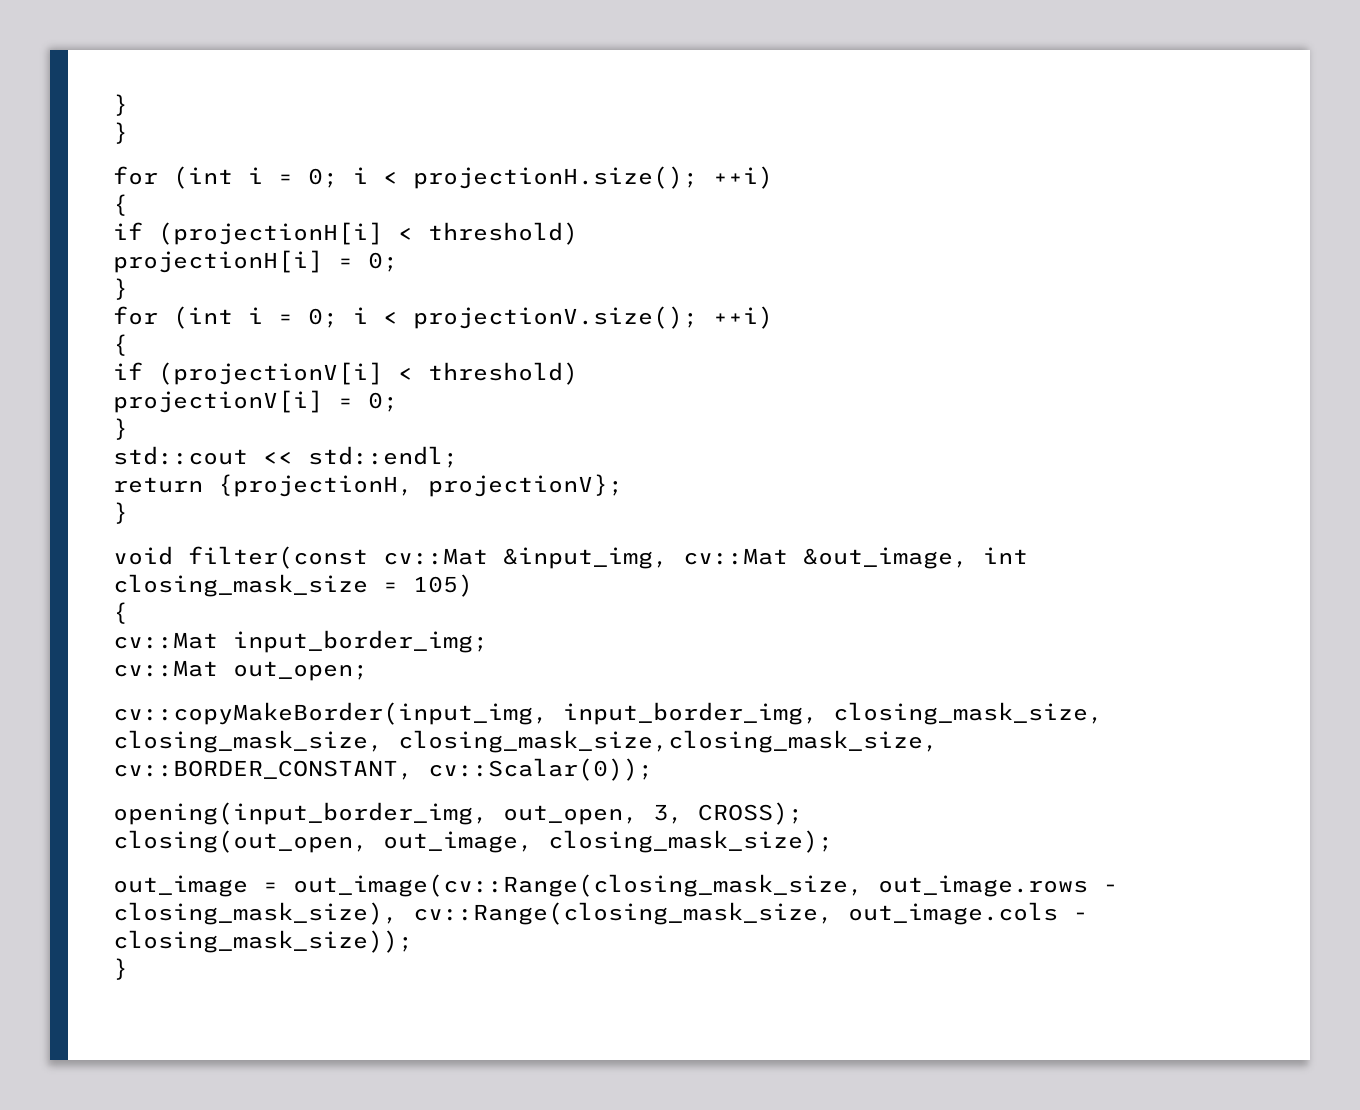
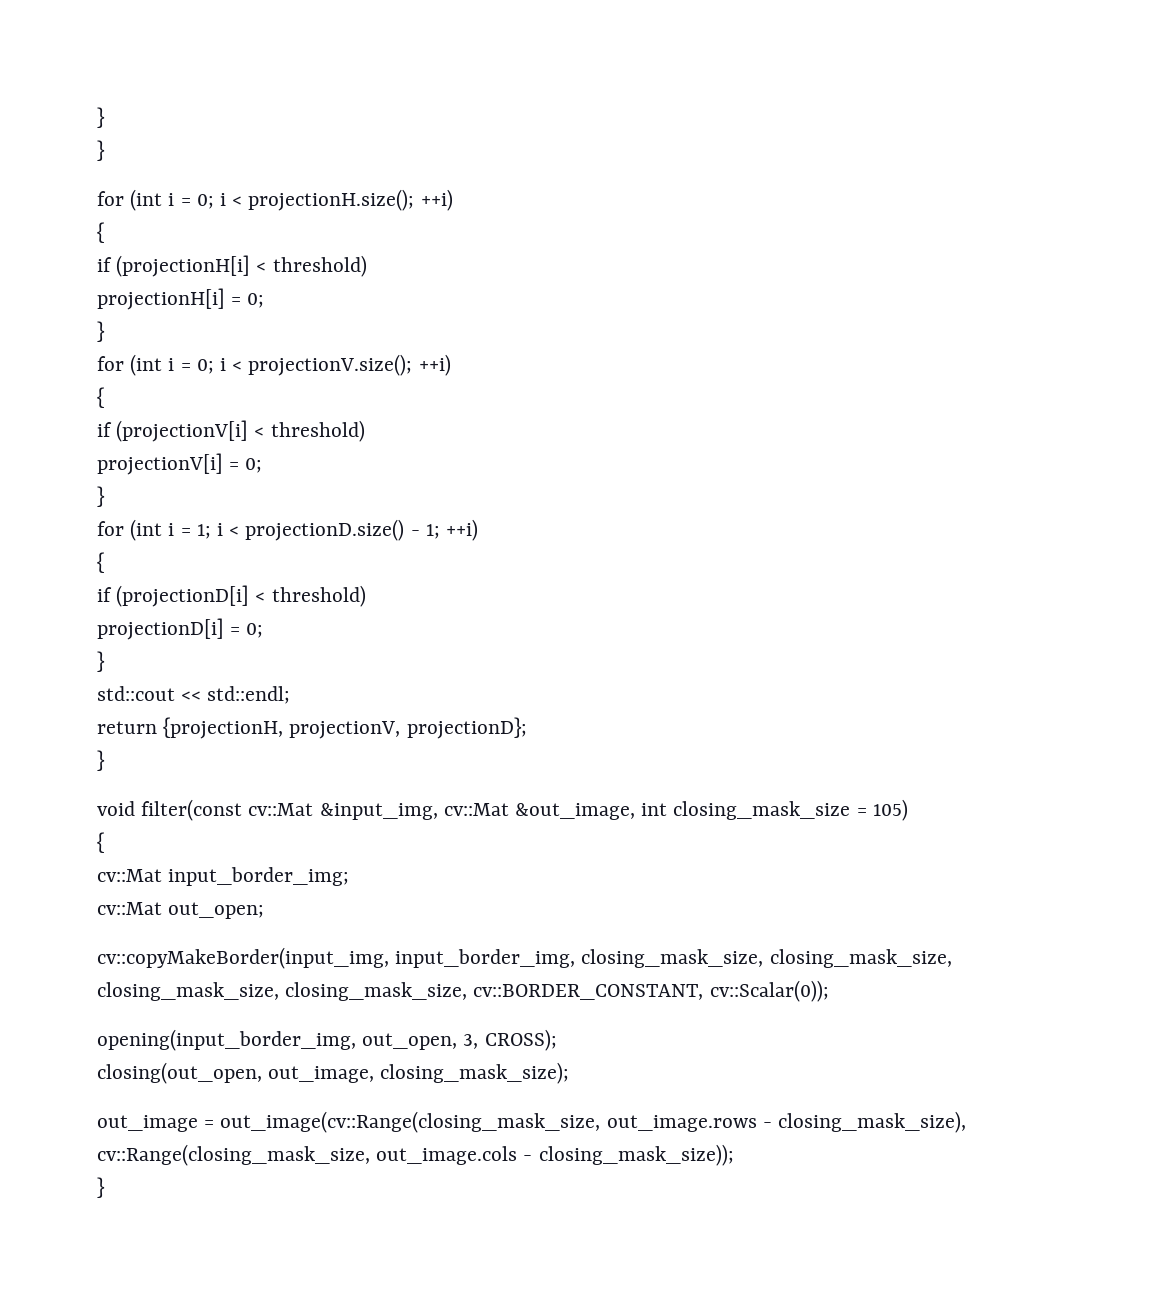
+ for (int i = 1; i < projectionD.size() - 1; ++i)
+ {
+ if (projectionD[i] < threshold)
+ projectionD[i] = 0;
+ }
- return {projectionH, projectionV};
+ return {projectionH, projectionV, projectionD};
- cv::copyMakeBorder(input_img, input_border_img, closing_mask_size, closing_mask_size, closing_mask_size,closing_mask_size, cv::BORDER_CONSTANT, cv::Scalar(0));
+ cv::copyMakeBorder(input_img, input_border_img, closing_mask_size, closing_mask_size, closing_mask_size, closing_mask_size, cv::BORDER_CONSTANT, cv::Scalar(0));

